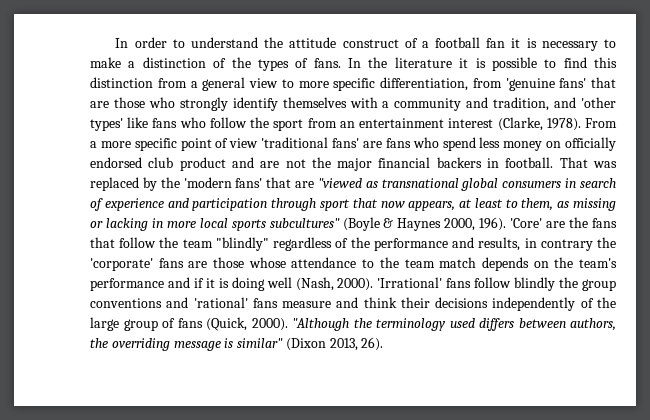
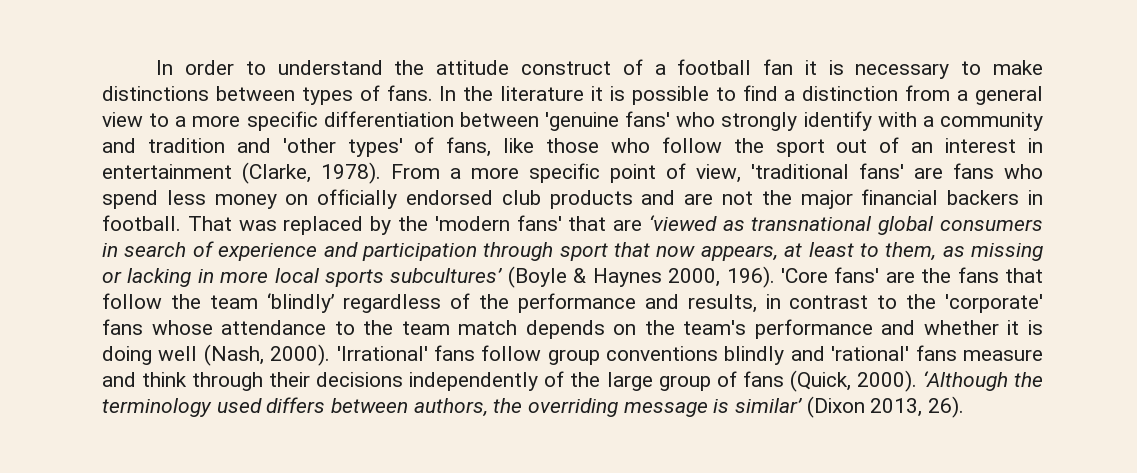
- In order to understand the attitude construct of a football fan it is necessary to make a distinction of the types of fans.
+ In order to understand the attitude construct of a football fan it is necessary to make distinctions between types of fans.
- In the literature it is possible to find this distinction from a general view to more specific differentiation, from 'genuine fans' that are those who strongly identify themselves with a community and tradition, and 'other types' like fans who follow the sport from an entertainment interest (Clarke, 1978).
+ In the literature it is possible to find a distinction from a general view to a more specific differentiation between 'genuine fans' who strongly identify with a community and tradition and 'other types' of fans, like those who follow the sport out of an interest in entertainment (Clarke, 1978).
- From a more specific point of view 'traditional fans' are fans who spend less money on officially endorsed club product and are not the major financial backers in football.
+ From a more specific point of view, 'traditional fans' are fans who spend less money on officially endorsed club products and are not the major financial backers in football.
- That was replaced by the 'modern fans' that are "viewed as transnational global consumers in search of experience and participation through sport that now appears, at least to them, as missing or lacking in more local sports subcultures" (Boyle & Haynes 2000, 196).
+ That was replaced by the 'modern fans' that are ‘viewed as transnational global consumers in search of experience and participation through sport that now appears, at least to them, as missing or lacking in more local sports subcultures’ (Boyle & Haynes 2000, 196).
- 'Core' are the fans that follow the team "blindly" regardless of the performance and results, in contrary the 'corporate' fans are those whose attendance to the team match depends on the team's performance and if it is doing well (Nash, 2000).
+ 'Core fans' are the fans that follow the team ‘blindly’ regardless of the performance and results, in contrast to the 'corporate' fans whose attendance to the team match depends on the team's performance and whether it is doing well (Nash, 2000).
- 'Irrational' fans follow blindly the group conventions and 'rational' fans measure and think their decisions independently of the large group of fans (Quick, 2000).
+ 'Irrational' fans follow group conventions blindly and 'rational' fans measure and think through their decisions independently of the large group of fans (Quick, 2000).
- "Although the terminology used differs between authors, the overriding message is similar" (Dixon 2013, 26).
+ ‘Although the terminology used differs between authors, the overriding message is similar’ (Dixon 2013, 26).

